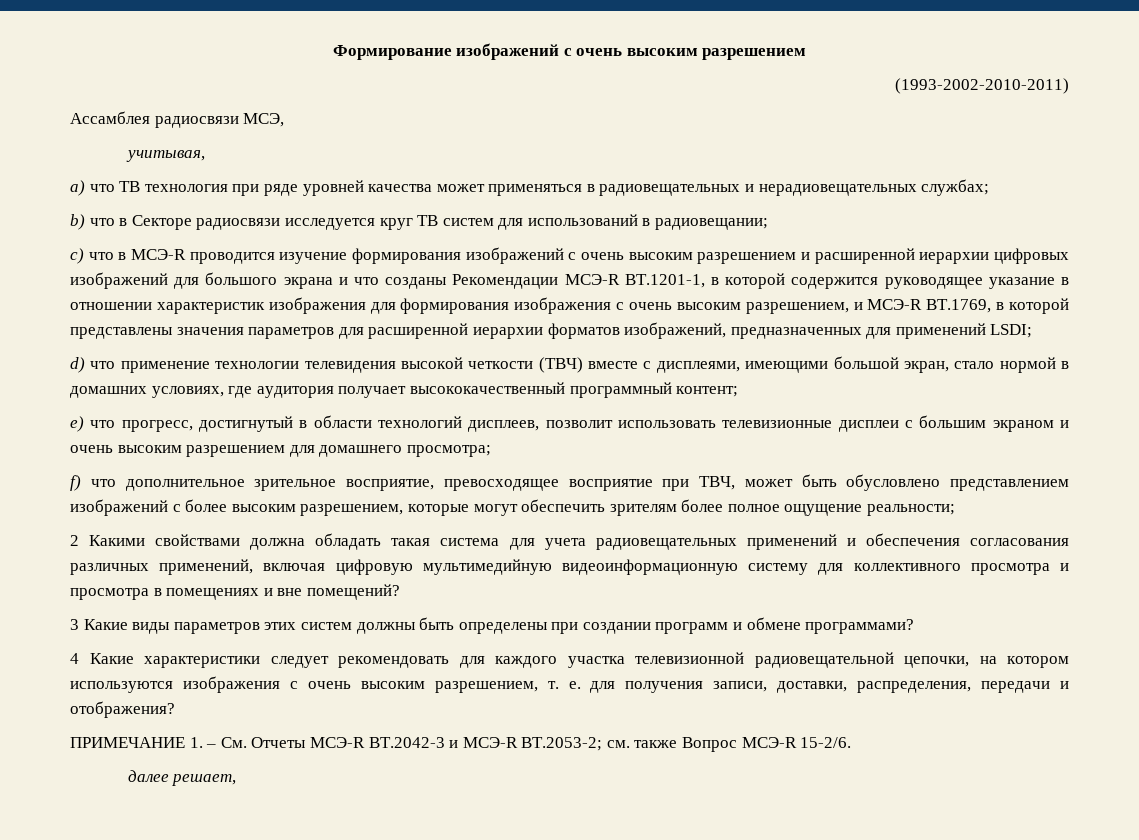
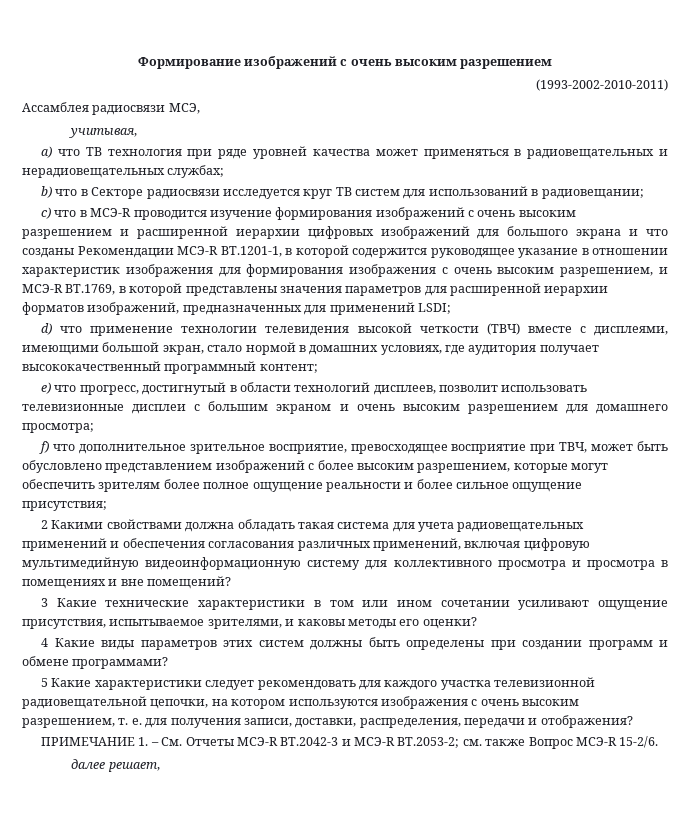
- f) что дополнительное зрительное восприятие, превосходящее восприятие при ТВЧ, может быть обусловлено представлением изображений с более высоким разрешением, которые могут обеспечить зрителям более полное ощущение реальности;
+ f) что дополнительное зрительное восприятие, превосходящее восприятие при ТВЧ, может быть обусловлено представлением изображений с более высоким разрешением, которые могут обеспечить зрителям более полное ощущение реальности и более сильное ощущение присутствия;
- 3 Какие виды параметров этих систем должны быть определены при создании программ и обмене программами?
+ 3 Какие технические характеристики в том или ином сочетании усиливают ощущение присутствия, испытываемое зрителями, и каковы методы его оценки?
+ 4 Какие виды параметров этих систем должны быть определены при создании программ и обмене программами?
- 4 Какие характеристики следует рекомендовать для каждого участка телевизионной радиовещательной цепочки, на котором используются изображения с очень высоким разрешением, т. е. для получения записи, доставки, распределения, передачи и отображения?
+ 5 Какие характеристики следует рекомендовать для каждого участка телевизионной радиовещательной цепочки, на котором используются изображения с очень высоким разрешением, т. е. для получения записи, доставки, распределения, передачи и отображения?

